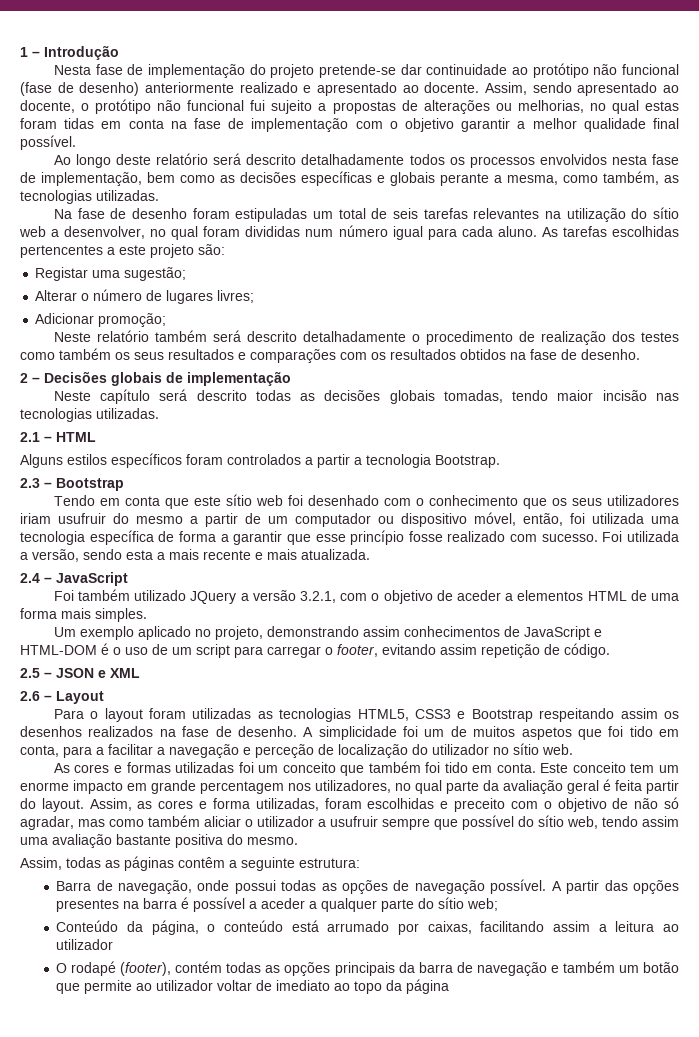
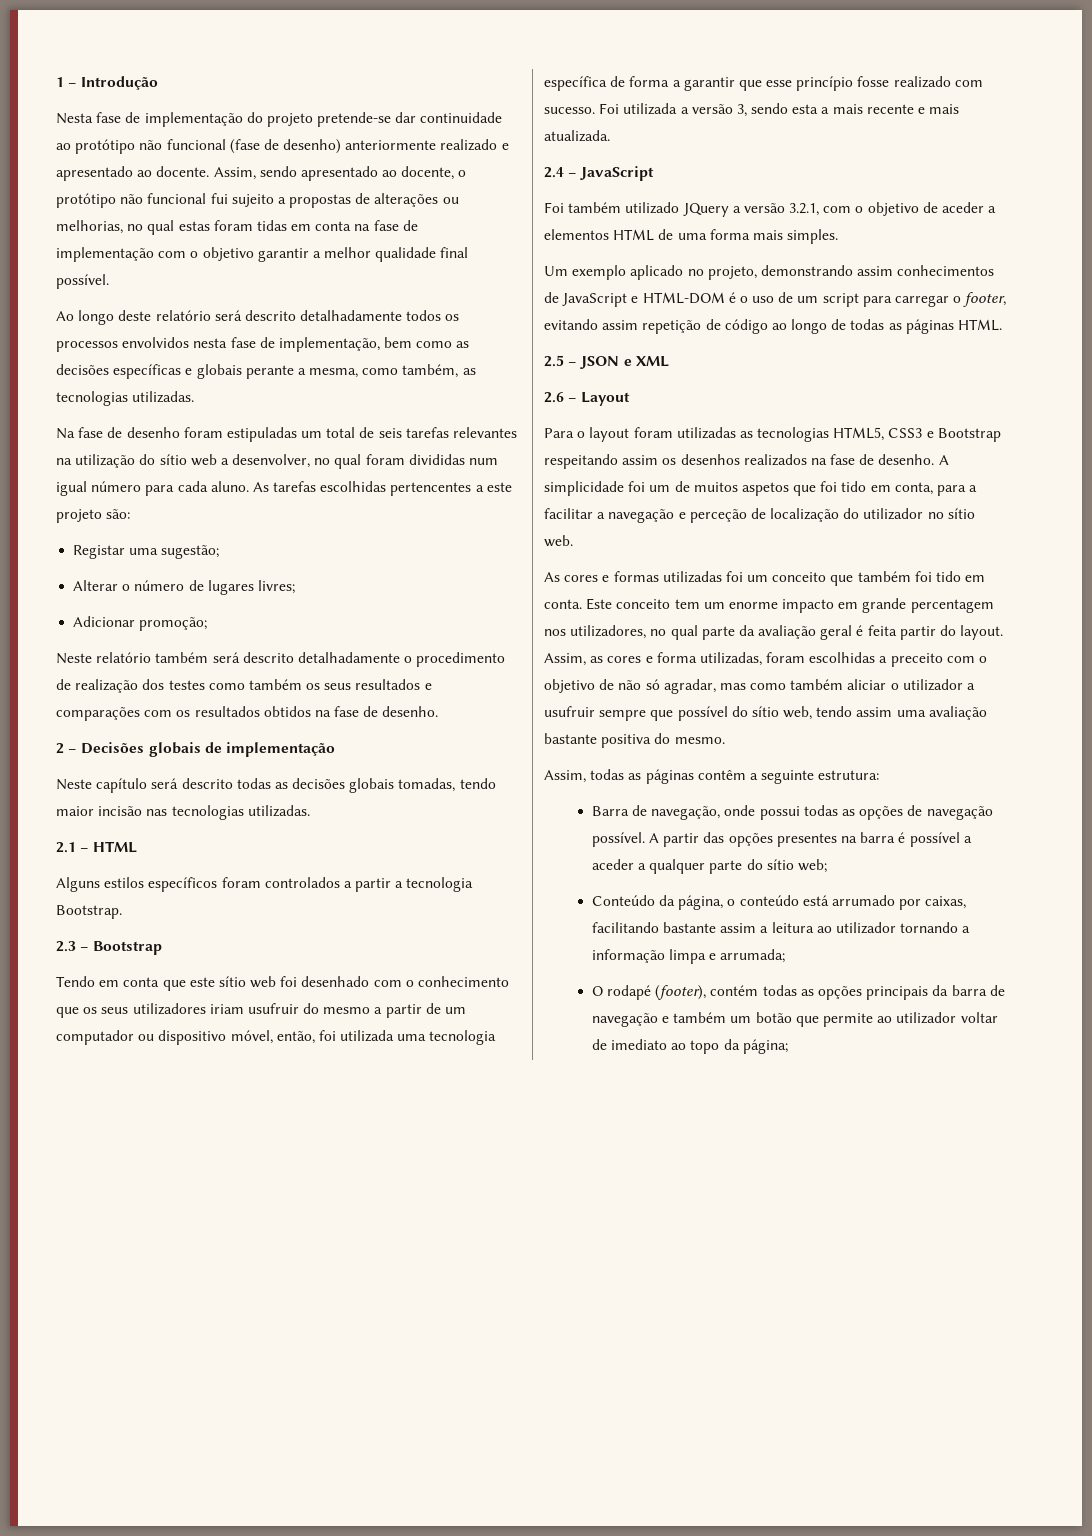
- Na fase de desenho foram estipuladas um total de seis tarefas relevantes na utilização do sítio web a desenvolver, no qual foram divididas num número igual para cada aluno.
+ Na fase de desenho foram estipuladas um total de seis tarefas relevantes na utilização do sítio web a desenvolver, no qual foram divididas num igual número para cada aluno.
- Foi utilizada a versão, sendo esta a mais recente e mais atualizada.
+ Foi utilizada a versão 3, sendo esta a mais recente e mais atualizada.
- Um exemplo aplicado no projeto, demonstrando assim conhecimentos de JavaScript e HTML-DOM é o uso de um script para carregar o footer, evitando assim repetição de código.
+ Um exemplo aplicado no projeto, demonstrando assim conhecimentos de JavaScript e HTML-DOM é o uso de um script para carregar o footer, evitando assim repetição de código ao longo de todas as páginas HTML.
- Assim, as cores e forma utilizadas, foram escolhidas e preceito com o objetivo de não só agradar, mas como também aliciar o utilizador a usufruir sempre que possível do sítio web, tendo assim uma avaliação bastante positiva do mesmo.
+ Assim, as cores e forma utilizadas, foram escolhidas a preceito com o objetivo de não só agradar, mas como também aliciar o utilizador a usufruir sempre que possível do sítio web, tendo assim uma avaliação bastante positiva do mesmo.
- Conteúdo da página, o conteúdo está arrumado por caixas, facilitando assim a leitura ao utilizador
+ Conteúdo da página, o conteúdo está arrumado por caixas, facilitando bastante assim a leitura ao utilizador tornando a informação limpa e arrumada;
- O rodapé (footer), contém todas as opções principais da barra de navegação e também um botão que permite ao utilizador voltar de imediato ao topo da página
+ O rodapé (footer), contém todas as opções principais da barra de navegação e também um botão que permite ao utilizador voltar de imediato ao topo da página;

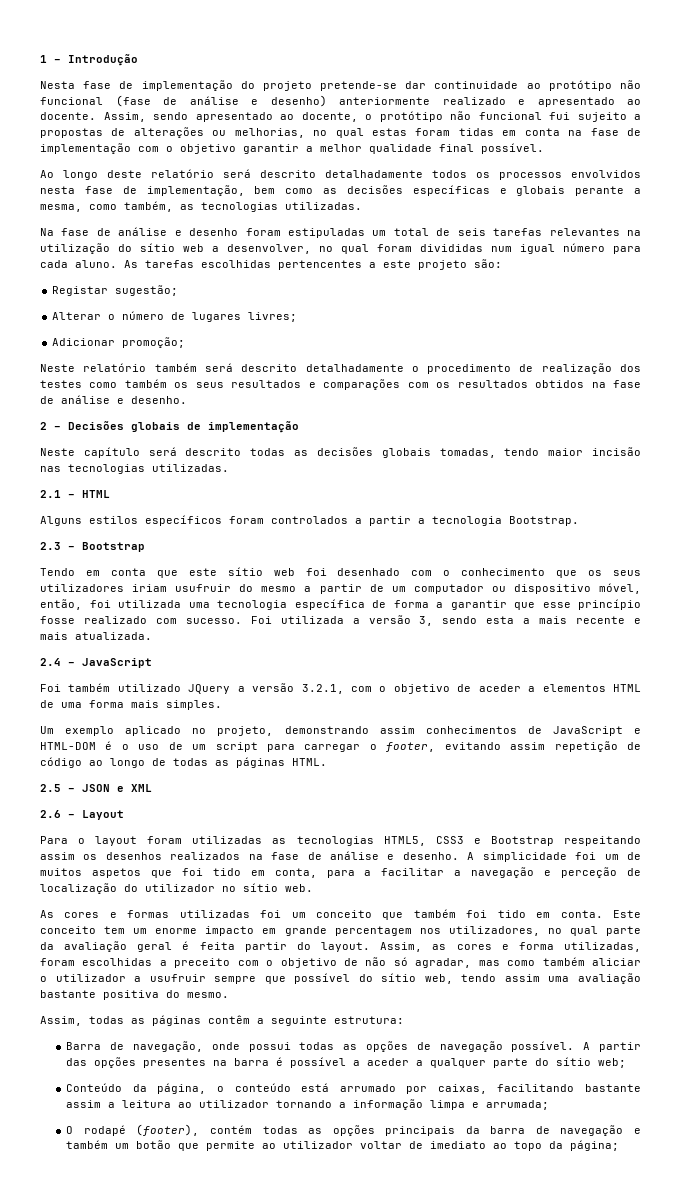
- Nesta fase de implementação do projeto pretende-se dar continuidade ao protótipo não funcional (fase de desenho) anteriormente realizado e apresentado ao docente.
+ Nesta fase de implementação do projeto pretende-se dar continuidade ao protótipo não funcional (fase de análise e desenho) anteriormente realizado e apresentado ao docente.
- Na fase de desenho foram estipuladas um total de seis tarefas relevantes na utilização do sítio web a desenvolver, no qual foram divididas num igual número para cada aluno.
+ Na fase de análise e desenho foram estipuladas um total de seis tarefas relevantes na utilização do sítio web a desenvolver, no qual foram divididas num igual número para cada aluno.
- Registar uma sugestão;
+ Registar sugestão;
- Neste relatório também será descrito detalhadamente o procedimento de realização dos testes como também os seus resultados e comparações com os resultados obtidos na fase de desenho.
+ Neste relatório também será descrito detalhadamente o procedimento de realização dos testes como também os seus resultados e comparações com os resultados obtidos na fase de análise e desenho.
- Para o layout foram utilizadas as tecnologias HTML5, CSS3 e Bootstrap respeitando assim os desenhos realizados na fase de desenho.
+ Para o layout foram utilizadas as tecnologias HTML5, CSS3 e Bootstrap respeitando assim os desenhos realizados na fase de análise e desenho.

